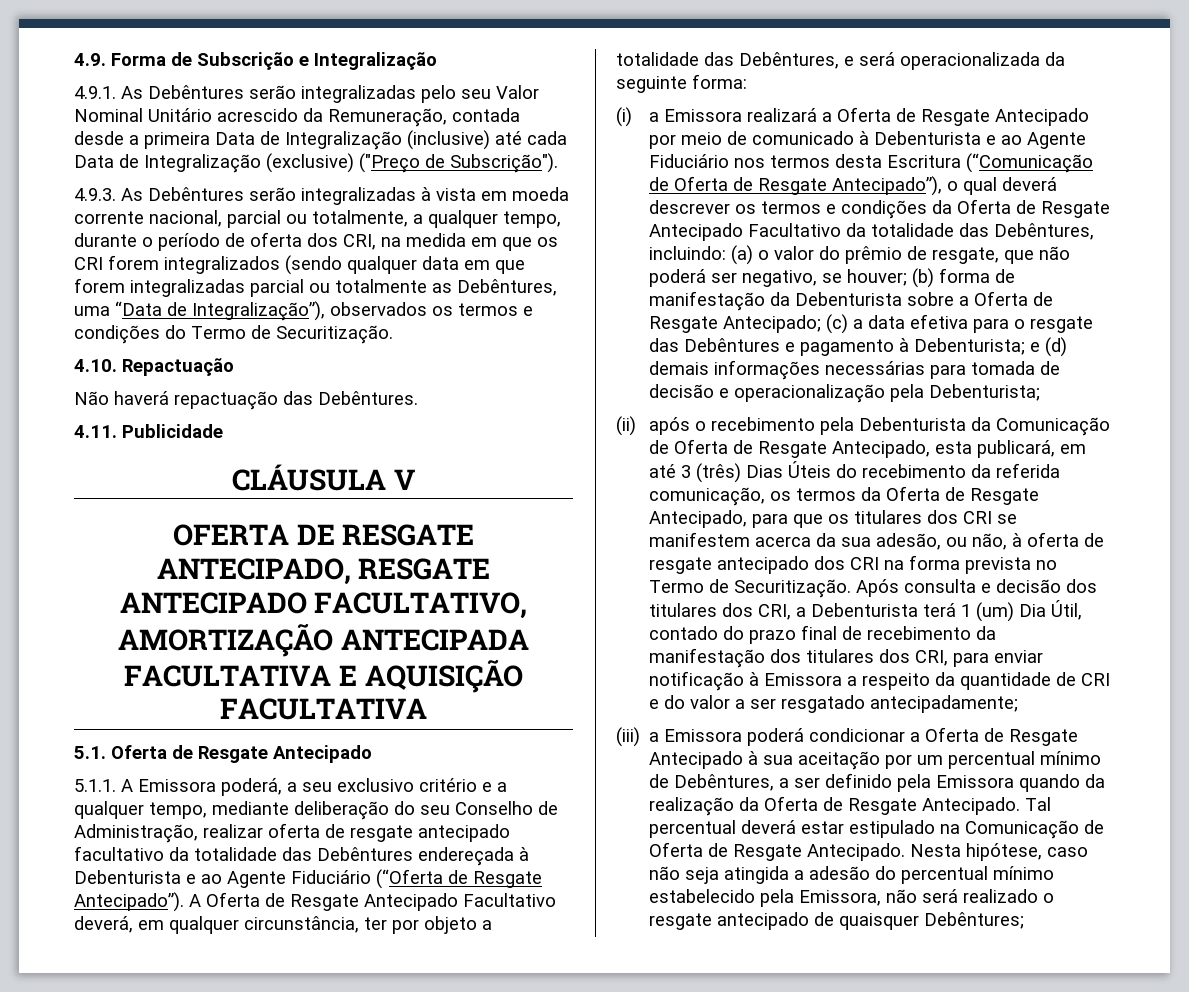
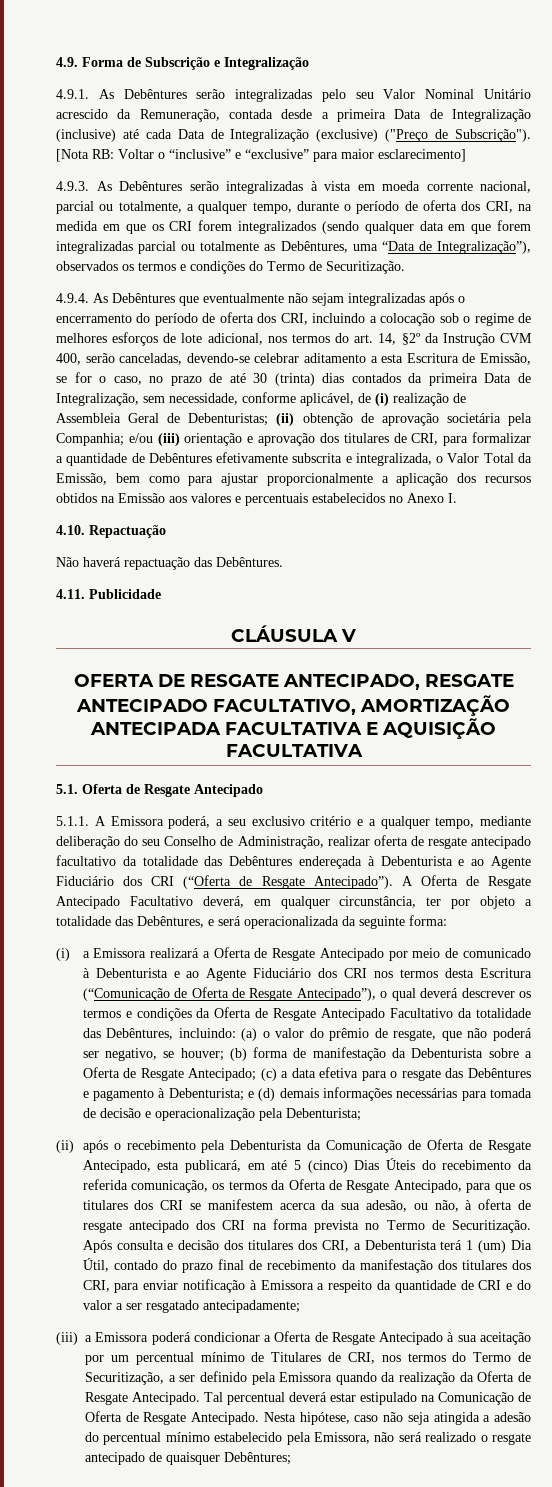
+ [Nota RB: Voltar o “inclusive” e “exclusive” para maior esclarecimento]
+ 4.9.4. As Debêntures que eventualmente não sejam integralizadas após o encerramento do período de oferta dos CRI, incluindo a colocação sob o regime de melhores esforços de lote adicional, nos termos do art. 14, §2º da Instrução CVM 400, serão canceladas, devendo-se celebrar aditamento a esta Escritura de Emissão, se for o caso, no prazo de até 30 (trinta) dias contados da primeira Data de Integralização, sem necessidade, conforme aplicável, de (i) realização de Assembleia Geral de Debenturistas; (ii) obtenção de aprovação societária pela Companhia; e/ou (iii) orientação e aprovação dos titulares de CRI, para formalizar a quantidade de Debêntures efetivamente subscrita e integralizada, o Valor Total da Emissão, bem como para ajustar proporcionalmente a aplicação dos recursos obtidos na Emissão aos valores e percentuais estabelecidos no Anexo I.
- 5.1.1. A Emissora poderá, a seu exclusivo critério e a qualquer tempo, mediante deliberação do seu Conselho de Administração, realizar oferta de resgate antecipado facultativo da totalidade das Debêntures endereçada à Debenturista e ao Agente Fiduciário (“Oferta de Resgate Antecipado”).
+ 5.1.1. A Emissora poderá, a seu exclusivo critério e a qualquer tempo, mediante deliberação do seu Conselho de Administração, realizar oferta de resgate antecipado facultativo da totalidade das Debêntures endereçada à Debenturista e ao Agente Fiduciário dos CRI (“Oferta de Resgate Antecipado”).
- (i) a Emissora realizará a Oferta de Resgate Antecipado por meio de comunicado à Debenturista e ao Agente Fiduciário nos termos desta Escritura (“Comunicação de Oferta de Resgate Antecipado”), o qual deverá descrever os termos e condições da Oferta de Resgate Antecipado Facultativo da totalidade das Debêntures, incluindo:
+ (i) a Emissora realizará a Oferta de Resgate Antecipado por meio de comunicado à Debenturista e ao Agente Fiduciário dos CRI nos termos desta Escritura (“Comunicação de Oferta de Resgate Antecipado”), o qual deverá descrever os termos e condições da Oferta de Resgate Antecipado Facultativo da totalidade das Debêntures, incluindo:
- (ii) após o recebimento pela Debenturista da Comunicação de Oferta de Resgate Antecipado, esta publicará, em até 3 (três) Dias Úteis do recebimento da referida comunicação, os termos da Oferta de Resgate Antecipado, para que os titulares dos CRI se manifestem acerca da sua adesão, ou não, à oferta de resgate antecipado dos CRI na forma prevista no Termo de Securitização.
+ (ii) após o recebimento pela Debenturista da Comunicação de Oferta de Resgate Antecipado, esta publicará, em até 5 (cinco) Dias Úteis do recebimento da referida comunicação, os termos da Oferta de Resgate Antecipado, para que os titulares dos CRI se manifestem acerca da sua adesão, ou não, à oferta de resgate antecipado dos CRI na forma prevista no Termo de Securitização.
- (iii) a Emissora poderá condicionar a Oferta de Resgate Antecipado à sua aceitação por um percentual mínimo de Debêntures, a ser definido pela Emissora quando da realização da Oferta de Resgate Antecipado.
+ (iii) a Emissora poderá condicionar a Oferta de Resgate Antecipado à sua aceitação por um percentual mínimo de Titulares de CRI, nos termos do Termo de Securitização, a ser definido pela Emissora quando da realização da Oferta de Resgate Antecipado.

